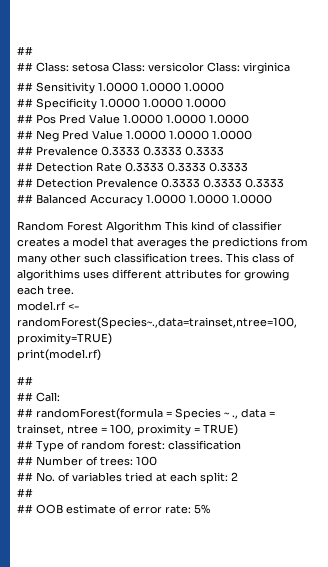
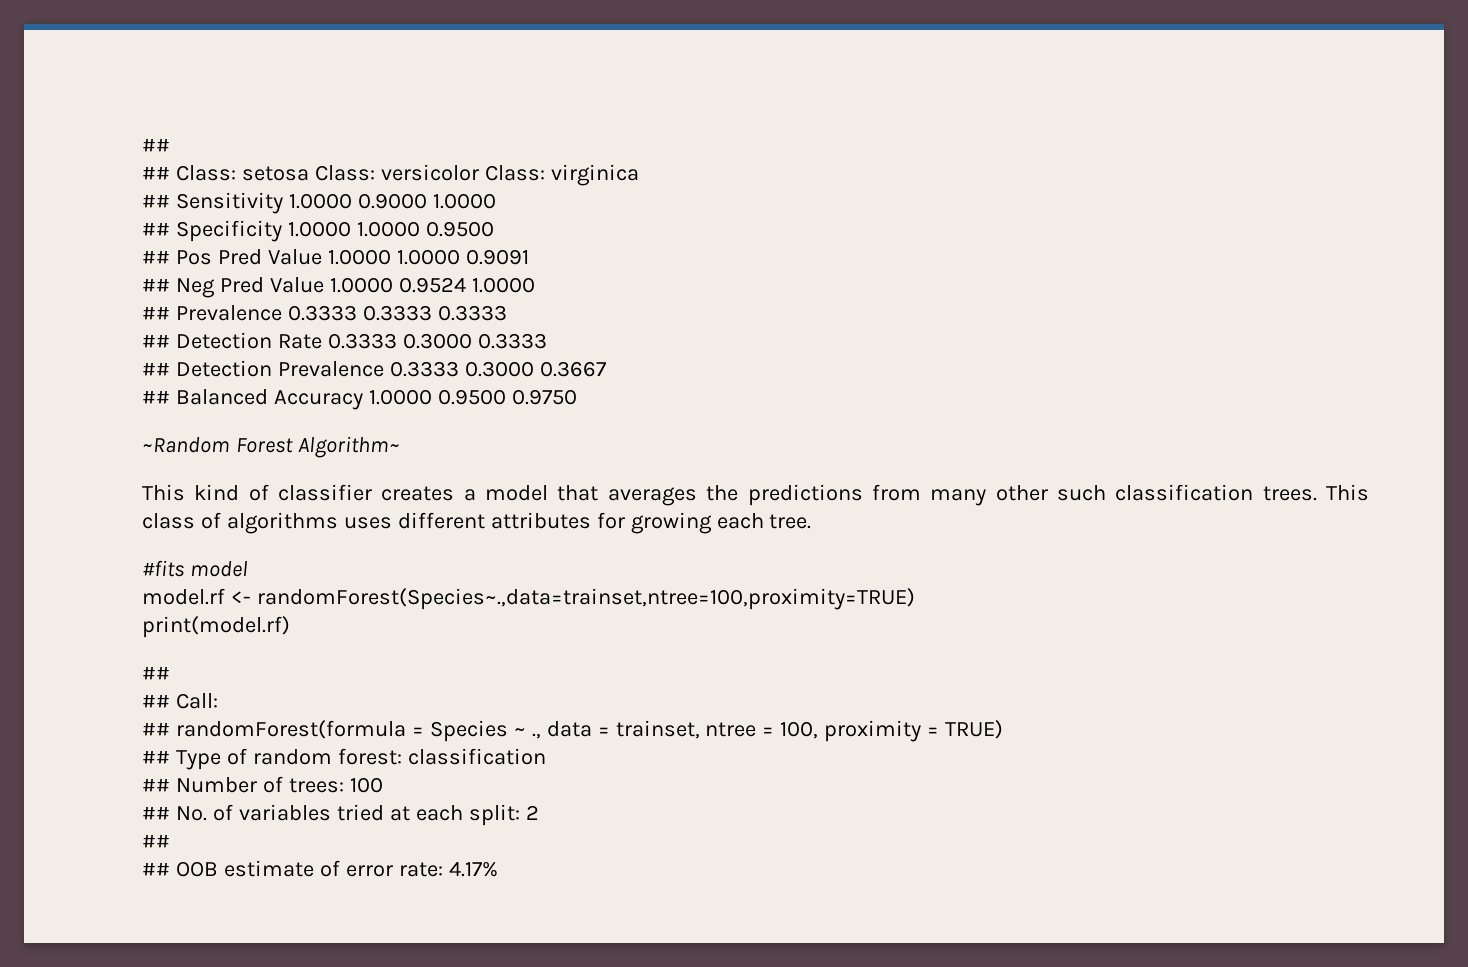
- ## Sensitivity 1.0000 1.0000 1.0000
+ ## Sensitivity 1.0000 0.9000 1.0000
- ## Specificity 1.0000 1.0000 1.0000
+ ## Specificity 1.0000 1.0000 0.9500
- ## Pos Pred Value 1.0000 1.0000 1.0000
+ ## Pos Pred Value 1.0000 1.0000 0.9091
- ## Neg Pred Value 1.0000 1.0000 1.0000
+ ## Neg Pred Value 1.0000 0.9524 1.0000
- ## Detection Rate 0.3333 0.3333 0.3333
+ ## Detection Rate 0.3333 0.3000 0.3333
- ## Detection Prevalence 0.3333 0.3333 0.3333
+ ## Detection Prevalence 0.3333 0.3000 0.3667
- ## Balanced Accuracy 1.0000 1.0000 1.0000
- Random Forest Algorithm This kind of classifier creates a model that averages the predictions from many other such classification trees.
+ ## Balanced Accuracy 1.0000 0.9500 0.9750
+ ~Random Forest Algorithm~
+ This kind of classifier creates a model that averages the predictions from many other such classification trees.
- This class of algorithims uses different attributes for growing each tree.
+ This class of algorithms uses different attributes for growing each tree.
+ #fits model
- ## OOB estimate of error rate: 5%
+ ## OOB estimate of error rate: 4.17%

